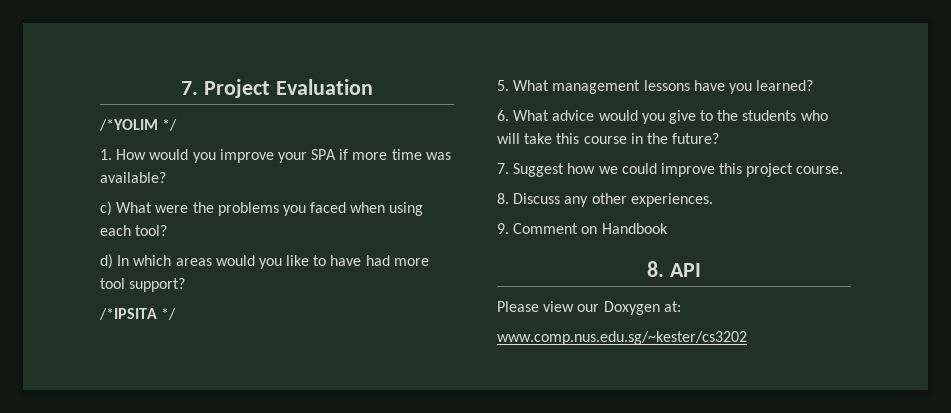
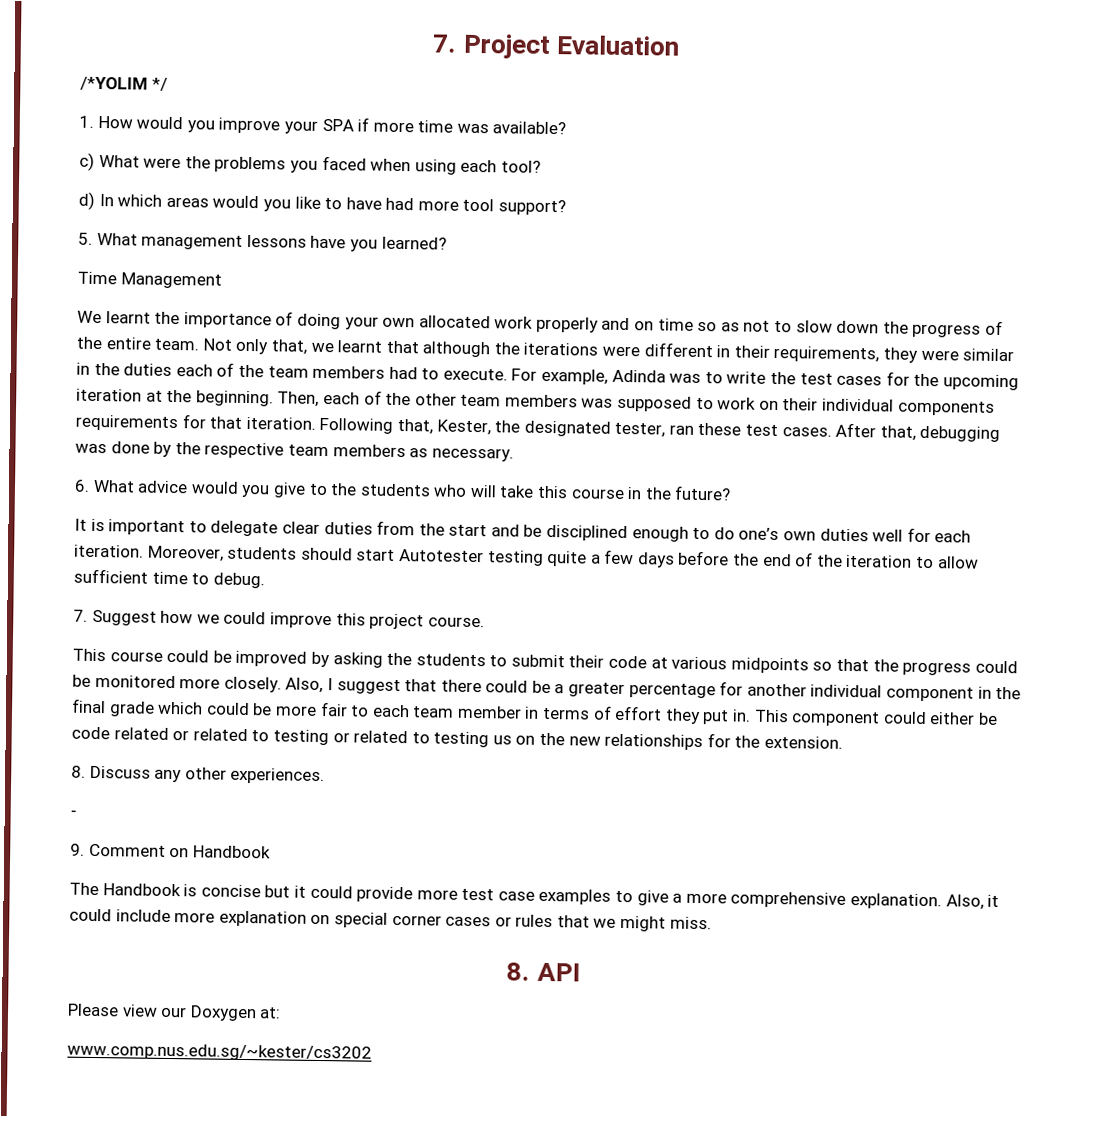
- /*IPSITA */
+ Time Management
+ We learnt the importance of doing your own allocated work properly and on time so as not to slow down the progress of the entire team. Not only that, we learnt that although the iterations were different in their requirements, they were similar in the duties each of the team members had to execute. For example, Adinda was to write the test cases for the upcoming iteration at the beginning. Then, each of the other team members was supposed to work on their individual components requirements for that iteration. Following that, Kester, the designated tester, ran these test cases. After that, debugging was done by the respective team members as necessary.
+ It is important to delegate clear duties from the start and be disciplined enough to do one’s own duties well for each iteration. Moreover, students should start Autotester testing quite a few days before the end of the iteration to allow sufficient time to debug.
+ This course could be improved by asking the students to submit their code at various midpoints so that the progress could be monitored more closely. Also, I suggest that there could be a greater percentage for another individual component in the final grade which could be more fair to each team member in terms of effort they put in. This component could either be code related or related to testing or related to testing us on the new relationships for the extension.
+ -
+ The Handbook is concise but it could provide more test case examples to give a more comprehensive explanation. Also, it could include more explanation on special corner cases or rules that we might miss.

